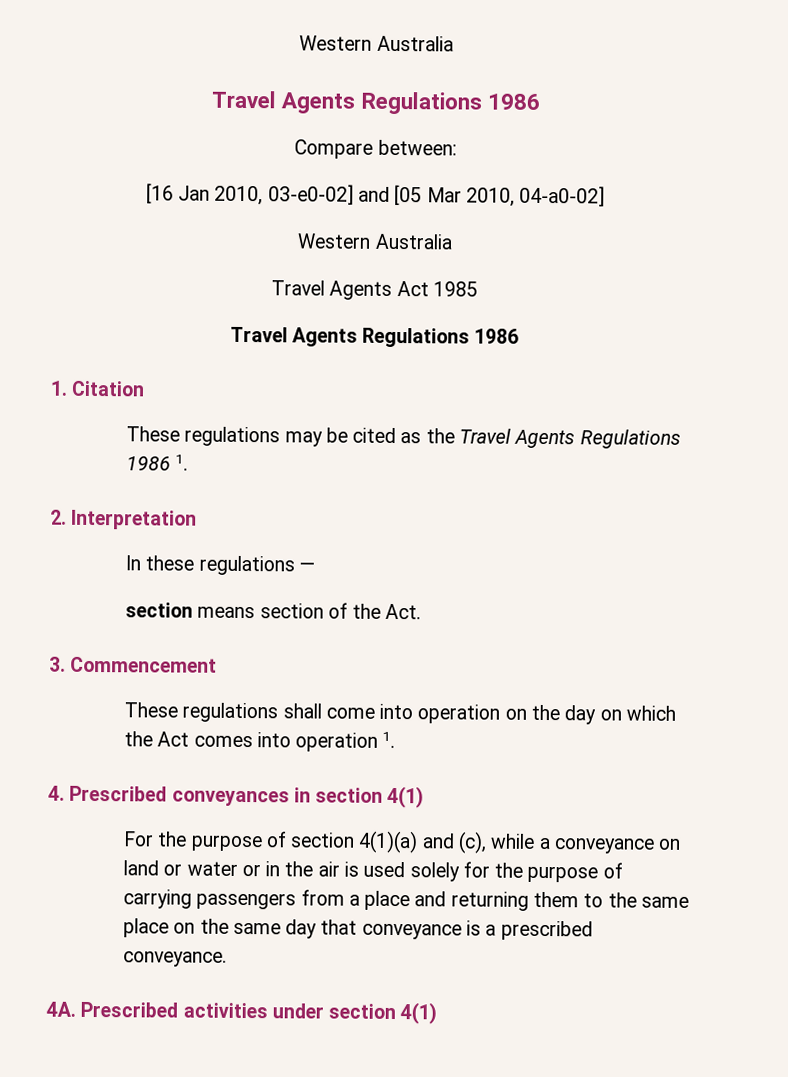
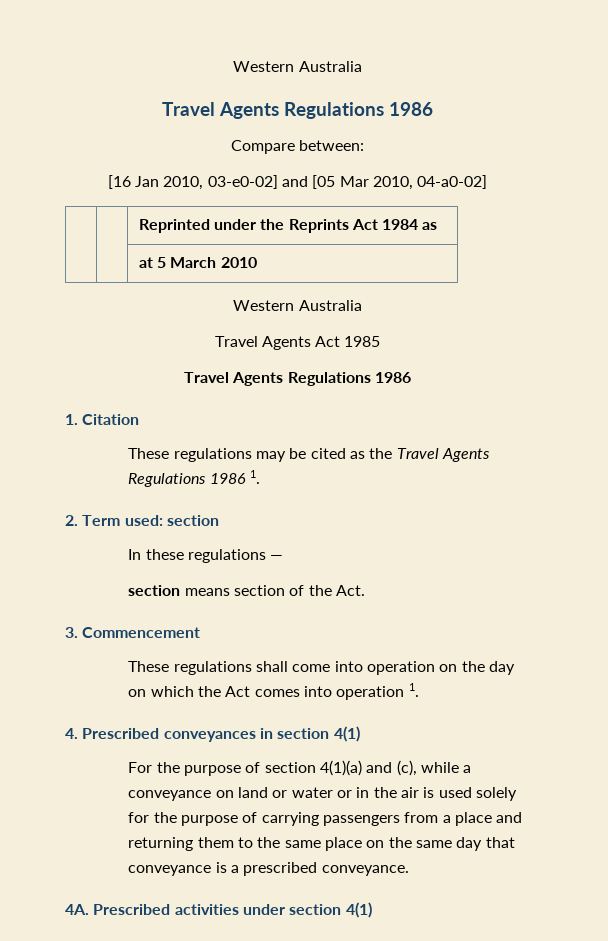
+ | | Reprinted under the Reprints Act 1984 as
+ | | at 5 March 2010
- 2. Interpretation
+ 2. Term used: section

